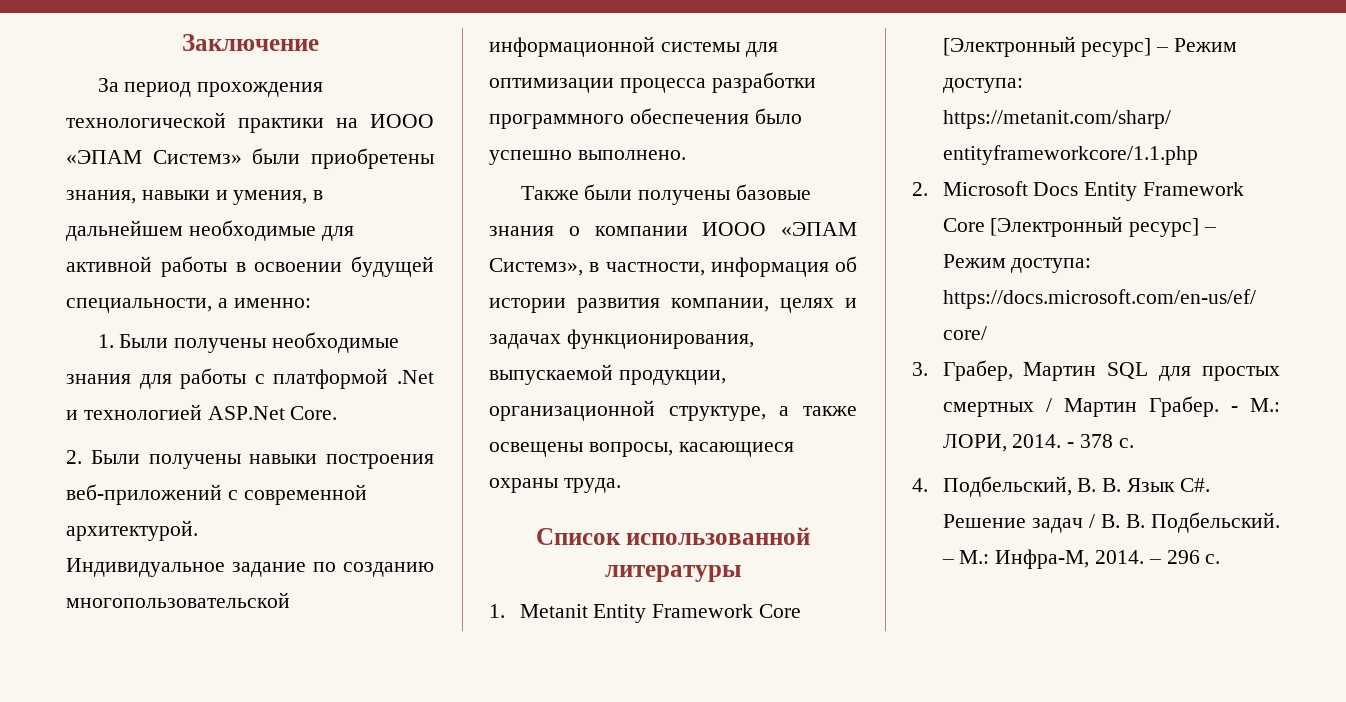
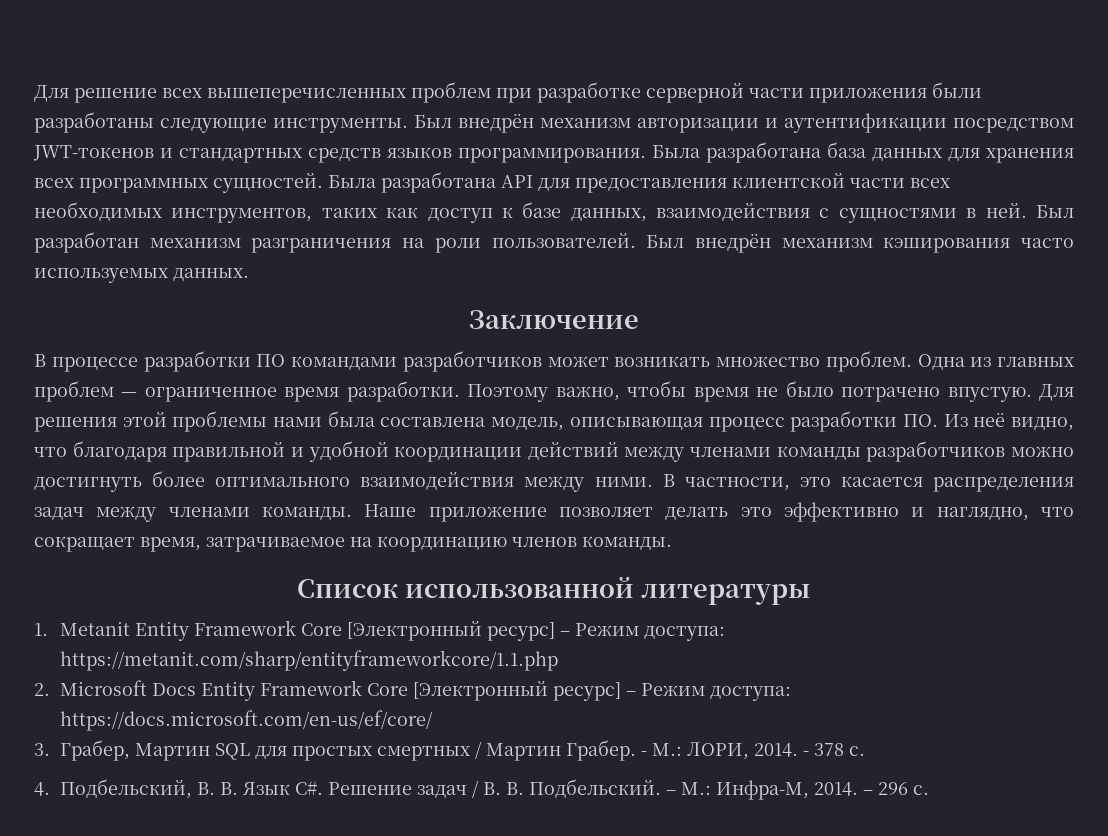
+ Для решение всех вышеперечисленных проблем при разработке серверной части приложения были разработаны следующие инструменты. Был внедрён механизм авторизации и аутентификации посредством JWT-токенов и стандартных средств языков программирования. Была разработана база данных для хранения всех программных сущностей. Была разработана API для предоставления клиентской части всех необходимых инструментов, таких как доступ к базе данных, взаимодействия с сущностями в ней. Был разработан механизм разграничения на роли пользователей. Был внедрён механизм кэширования часто используемых данных.
  Заключение
- За период прохождения технологической практики на ИООО «ЭПАМ Системз» были приобретены знания, навыки и умения, в дальнейшем необходимые для активной работы в освоении будущей специальности, а именно:
- 1. Были получены необходимые знания для работы с платформой .Net и технологией ASP.Net Core.
- 2. Были получены навыки построения веб-приложений с современной архитектурой.
- Индивидуальное задание по созданию многопользовательской информационной системы для оптимизации процесса разработки программного обеспечения было успешно выполнено.
- Также были получены базовые знания о компании ИООО «ЭПАМ Системз», в частности, информация об истории развития компании, целях и задачах функционирования, выпускаемой продукции, организационной структуре, а также освещены вопросы, касающиеся охраны труда.
+ В процессе разработки ПО командами разработчиков может возникать множество проблем. Одна из главных проблем — ограниченное время разработки. Поэтому важно, чтобы время не было потрачено впустую. Для решения этой проблемы нами была составлена модель, описывающая процесс разработки ПО. Из неё видно, что благодаря правильной и удобной координации действий между членами команды разработчиков можно достигнуть более оптимального взаимодействия между ними. В частности, это касается распределения задач между членами команды. Наше приложение позволяет делать это эффективно и наглядно, что сокращает время, затрачиваемое на координацию членов команды.

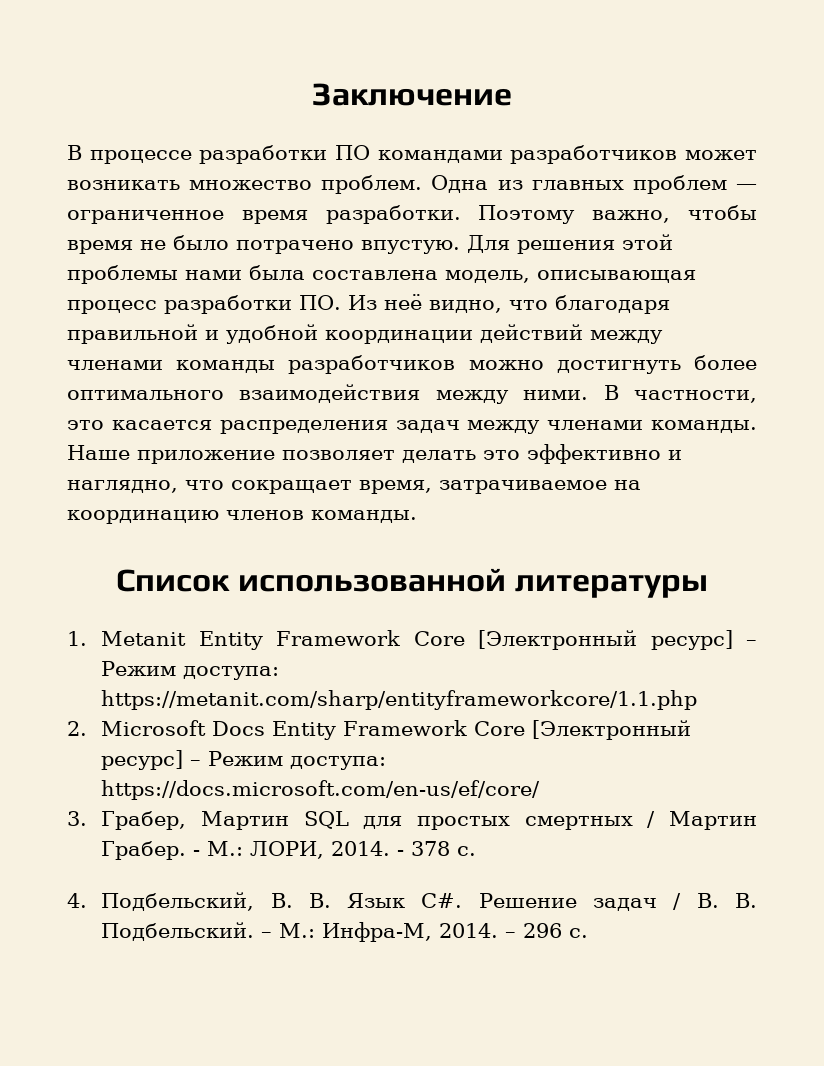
- Для решение всех вышеперечисленных проблем при разработке серверной части приложения были разработаны следующие инструменты. Был внедрён механизм авторизации и аутентификации посредством JWT-токенов и стандартных средств языков программирования. Была разработана база данных для хранения всех программных сущностей. Была разработана API для предоставления клиентской части всех необходимых инструментов, таких как доступ к базе данных, взаимодействия с сущностями в ней. Был разработан механизм разграничения на роли пользователей. Был внедрён механизм кэширования часто используемых данных.

